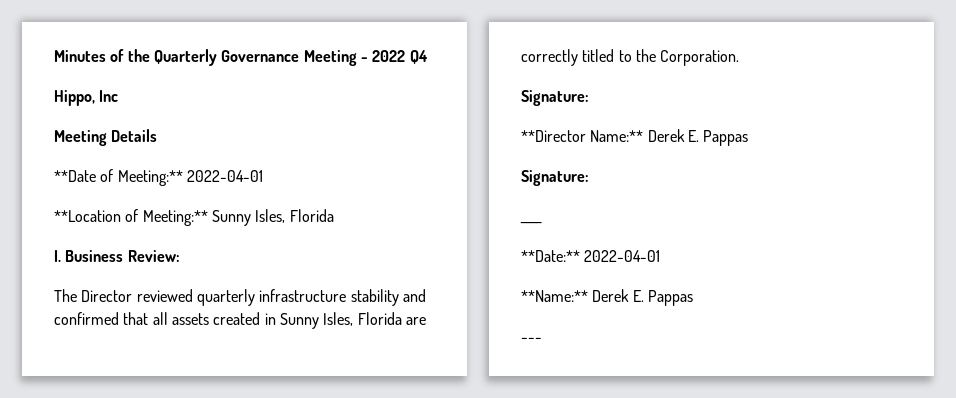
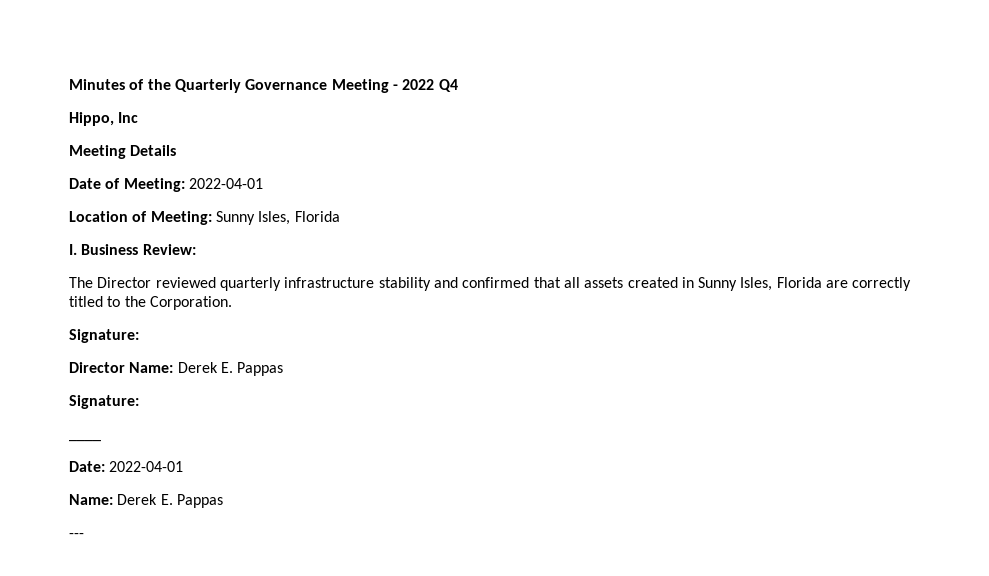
- **Date of Meeting:** 2022-04-01
- **Location of Meeting:** Sunny Isles, Florida
+ Date of Meeting: 2022-04-01
+ Location of Meeting: Sunny Isles, Florida
- **Director Name:** Derek E. Pappas
+ Director Name: Derek E. Pappas
- **Date:** 2022-04-01
- **Name:** Derek E. Pappas
+ Date: 2022-04-01
+ Name: Derek E. Pappas

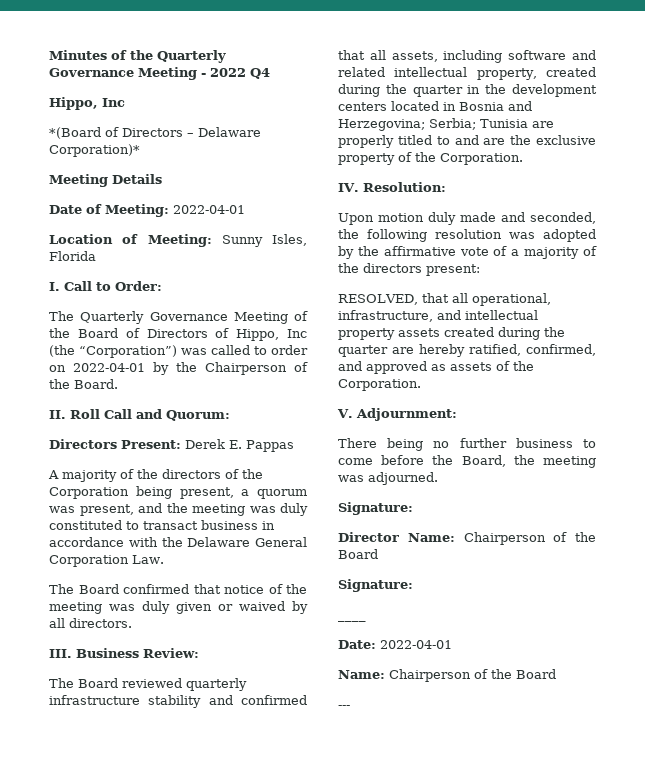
+ *(Board of Directors – Delaware Corporation)*
- I. Business Review:
+ I. Call to Order:
+ The Quarterly Governance Meeting of the Board of Directors of Hippo, Inc (the “Corporation”) was called to order on 2022-04-01 by the Chairperson of the Board.
+ II. Roll Call and Quorum:
+ Directors Present: Derek E. Pappas
+ A majority of the directors of the Corporation being present, a quorum was present, and the meeting was duly constituted to transact business in accordance with the Delaware General Corporation Law.
+ The Board confirmed that notice of the meeting was duly given or waived by all directors.
+ III. Business Review:
- The Director reviewed quarterly infrastructure stability and confirmed that all assets created in Sunny Isles, Florida are correctly titled to the Corporation.
+ The Board reviewed quarterly infrastructure stability and confirmed that all assets, including software and related intellectual property, created during the quarter in the development centers located in Bosnia and Herzegovina; Serbia; Tunisia are properly titled to and are the exclusive property of the Corporation.
+ IV. Resolution:
+ Upon motion duly made and seconded, the following resolution was adopted by the affirmative vote of a majority of the directors present:
+ RESOLVED, that all operational, infrastructure, and intellectual property assets created during the quarter are hereby ratified, confirmed, and approved as assets of the Corporation.
+ V. Adjournment:
+ There being no further business to come before the Board, the meeting was adjourned.
- Director Name: Derek E. Pappas
+ Director Name: Chairperson of the Board
  Date: 2022-04-01
- Name: Derek E. Pappas
+ Name: Chairperson of the Board

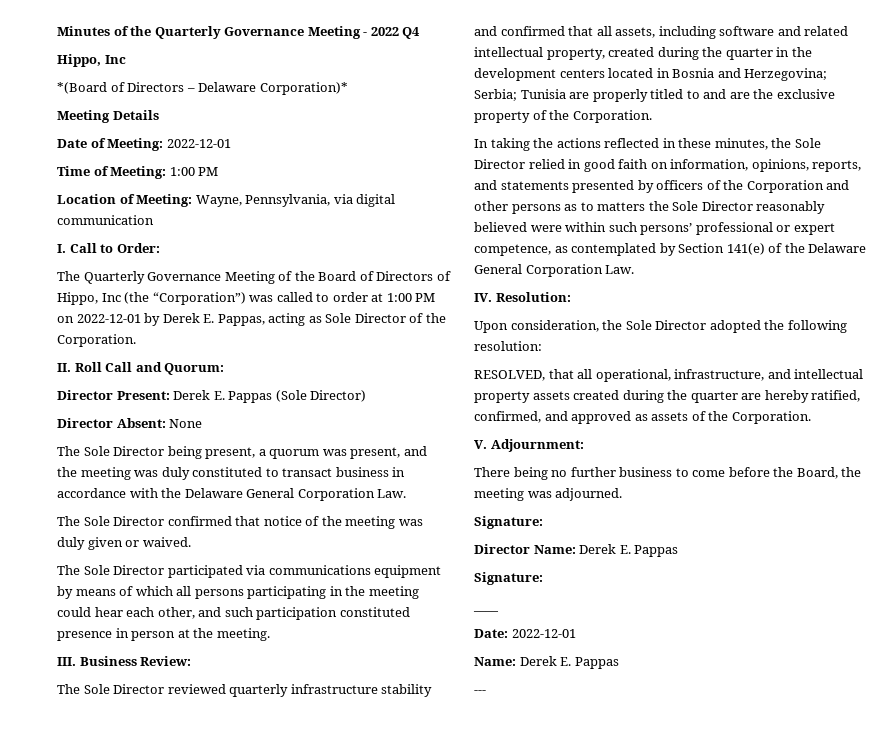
- Date of Meeting: 2022-04-01
- Location of Meeting: Sunny Isles, Florida
+ Date of Meeting: 2022-12-01
+ Time of Meeting: 1:00 PM
+ Location of Meeting: Wayne, Pennsylvania, via digital communication
- The Quarterly Governance Meeting of the Board of Directors of Hippo, Inc (the “Corporation”) was called to order on 2022-04-01 by the Chairperson of the Board.
+ The Quarterly Governance Meeting of the Board of Directors of Hippo, Inc (the “Corporation”) was called to order at 1:00 PM on 2022-12-01 by Derek E. Pappas, acting as Sole Director of the Corporation.
- Directors Present: Derek E. Pappas
- A majority of the directors of the Corporation being present, a quorum was present, and the meeting was duly constituted to transact business in accordance with the Delaware General Corporation Law.
+ Director Present: Derek E. Pappas (Sole Director)
+ Director Absent: None
+ The Sole Director being present, a quorum was present, and the meeting was duly constituted to transact business in accordance with the Delaware General Corporation Law.
- The Board confirmed that notice of the meeting was duly given or waived by all directors.
+ The Sole Director confirmed that notice of the meeting was duly given or waived.
+ The Sole Director participated via communications equipment by means of which all persons participating in the meeting could hear each other, and such participation constituted presence in person at the meeting.
- The Board reviewed quarterly infrastructure stability and confirmed that all assets, including software and related intellectual property, created during the quarter in the development centers located in Bosnia and Herzegovina; Serbia; Tunisia are properly titled to and are the exclusive property of the Corporation.
+ The Sole Director reviewed quarterly infrastructure stability and confirmed that all assets, including software and related intellectual property, created during the quarter in the development centers located in Bosnia and Herzegovina; Serbia; Tunisia are properly titled to and are the exclusive property of the Corporation.
+ In taking the actions reflected in these minutes, the Sole Director relied in good faith on information, opinions, reports, and statements presented by officers of the Corporation and other persons as to matters the Sole Director reasonably believed were within such persons’ professional or expert competence, as contemplated by Section 141(e) of the Delaware General Corporation Law.
  IV. Resolution:
- Upon motion duly made and seconded, the following resolution was adopted by the affirmative vote of a majority of the directors present:
+ Upon consideration, the Sole Director adopted the following resolution:
- Director Name: Chairperson of the Board
+ Director Name: Derek E. Pappas
- Date: 2022-04-01
- Name: Chairperson of the Board
+ Date: 2022-12-01
+ Name: Derek E. Pappas

